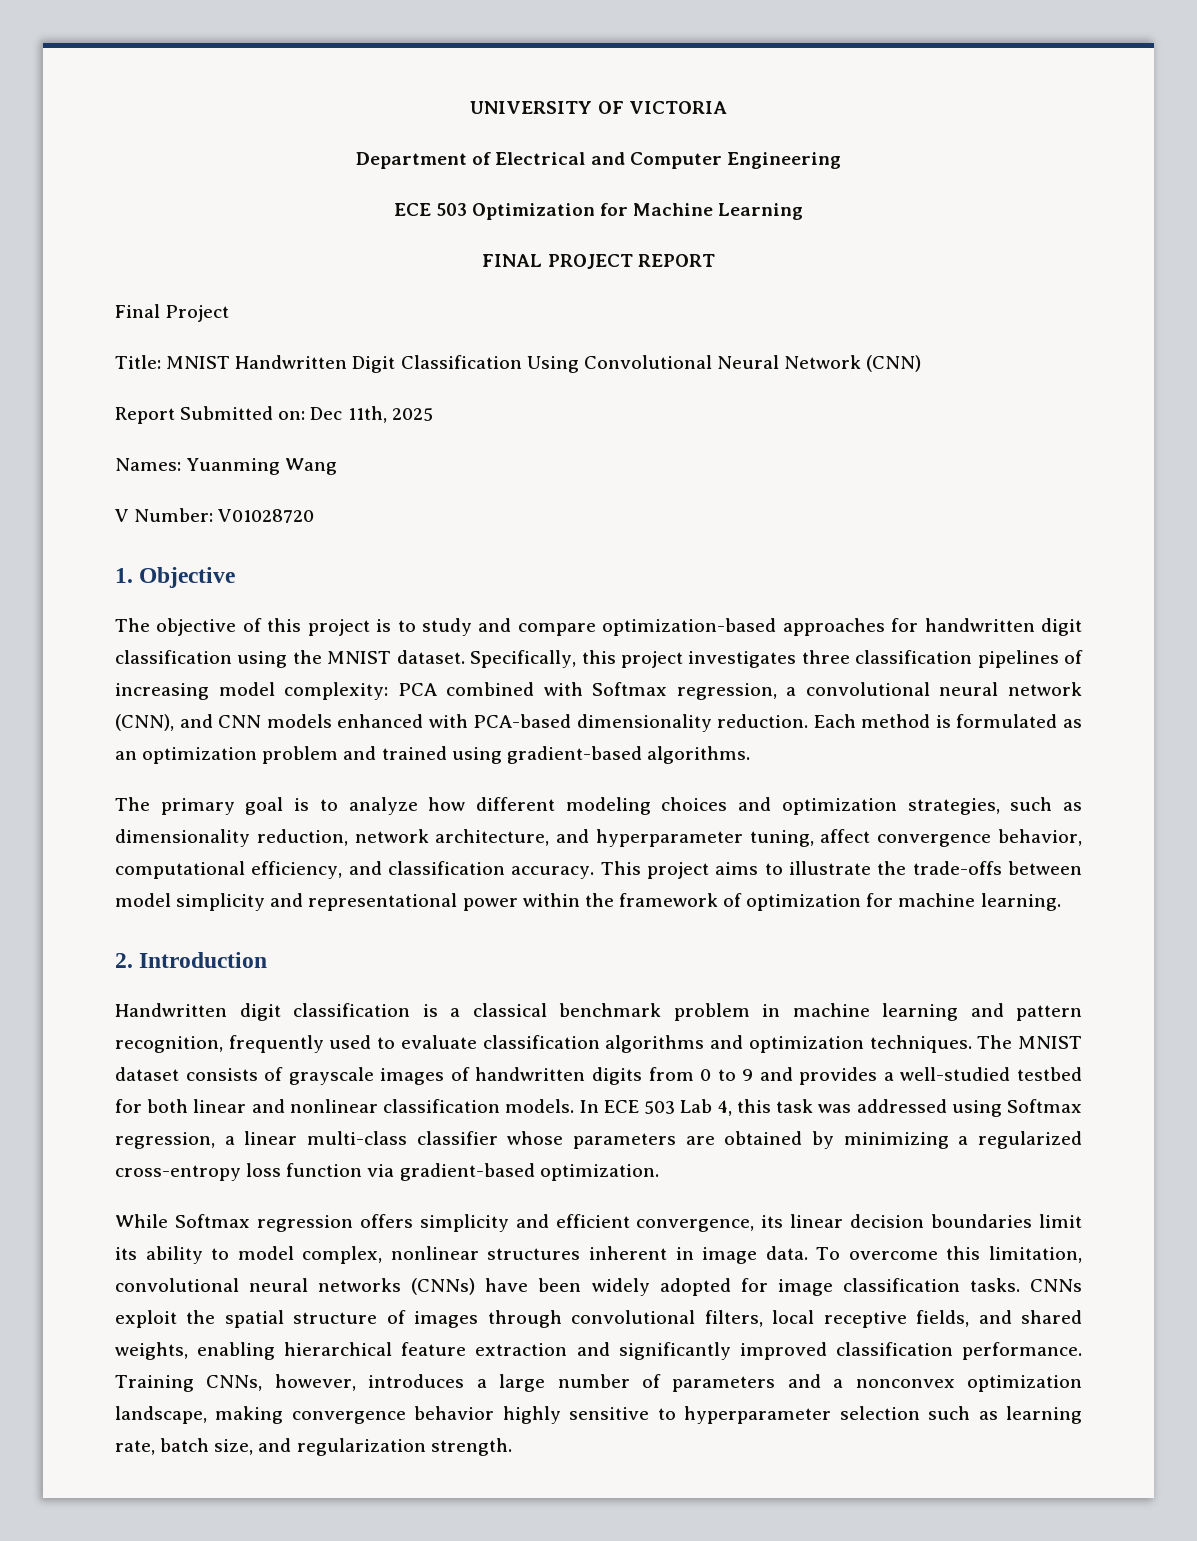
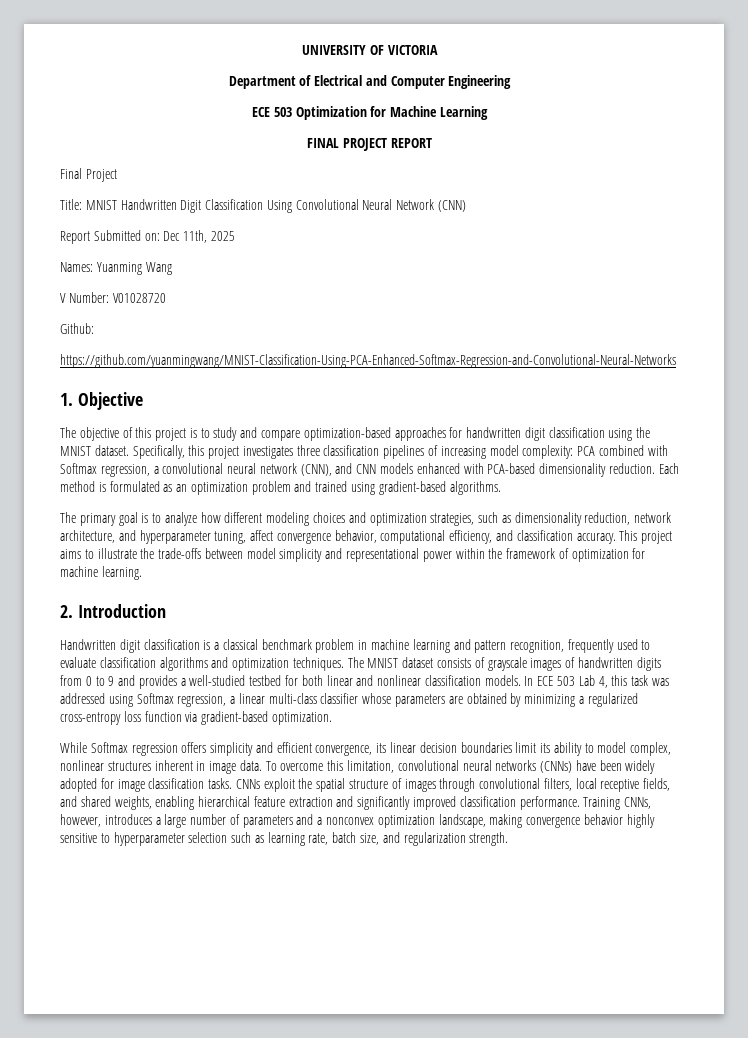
+ Github:
+ https://github.com/yuanmingwang/MNIST-Classification-Using-PCA-Enhanced-Softmax-Regression-and-Convolutional-Neural-Networks

